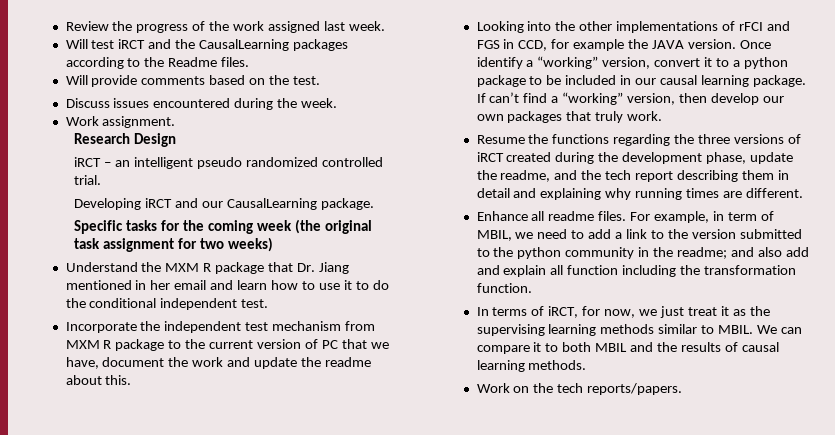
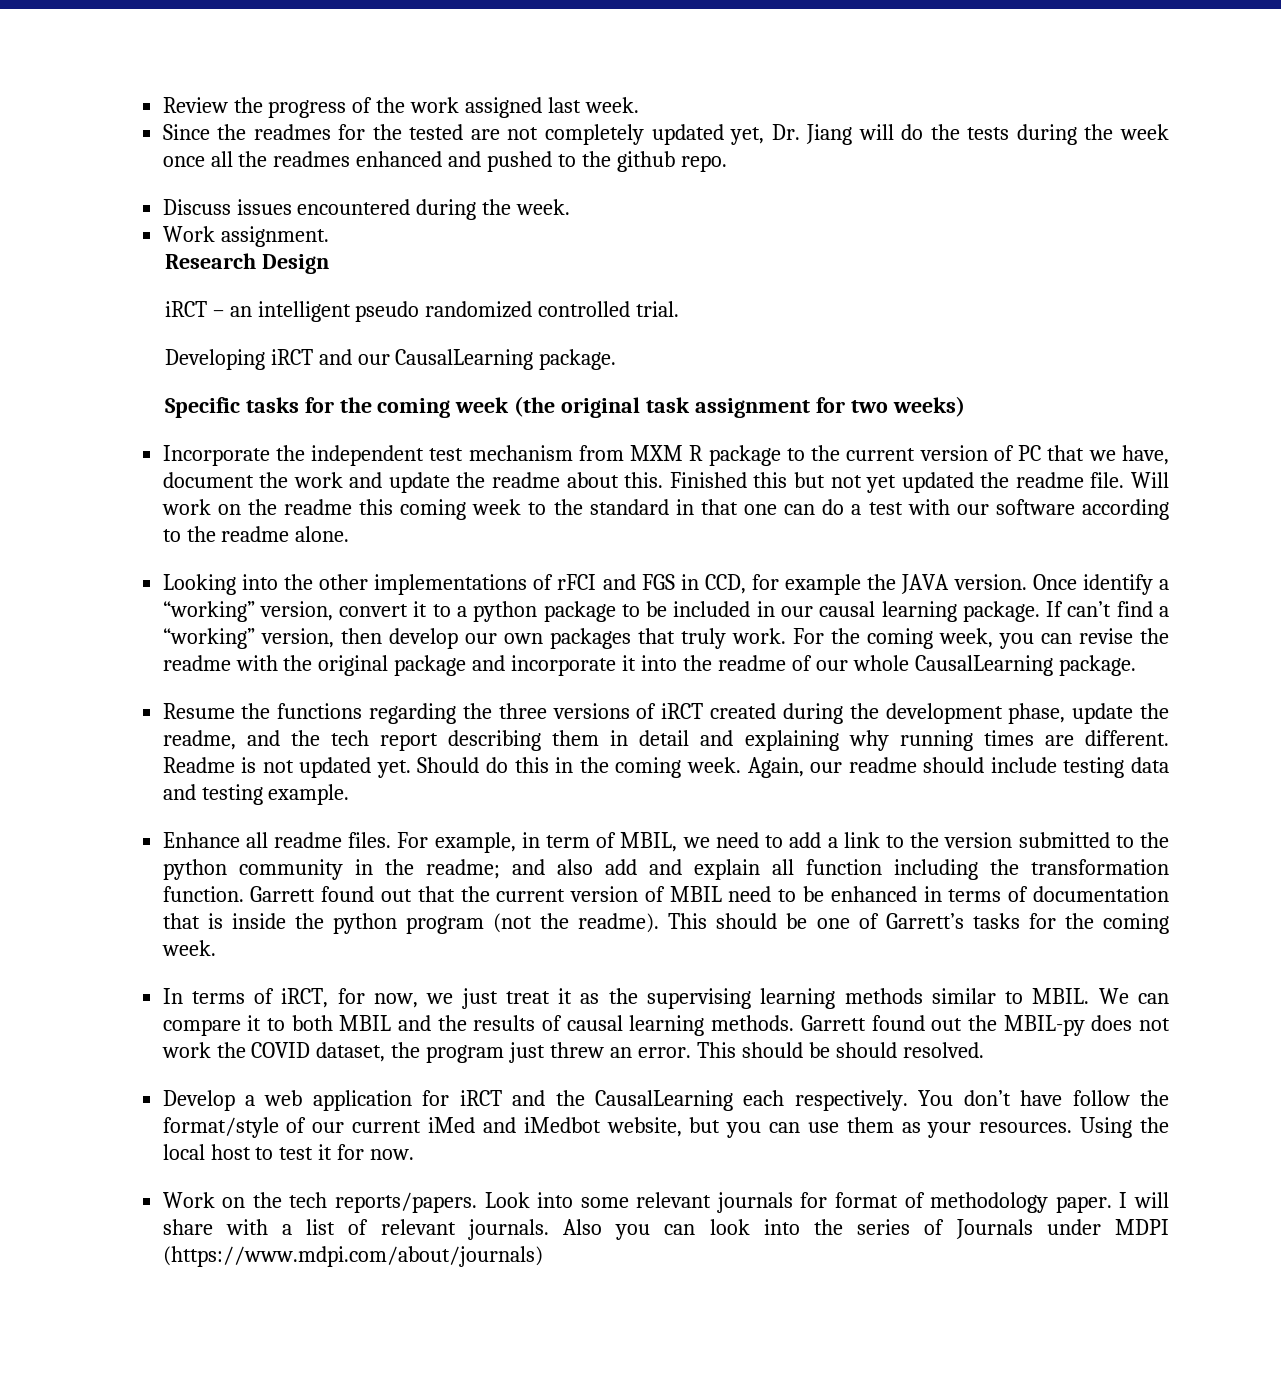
- Will test iRCT and the CausalLearning packages according to the Readme files.
- Will provide comments based on the test.
+ Since the readmes for the tested are not completely updated yet, Dr. Jiang will do the tests during the week once all the readmes enhanced and pushed to the github repo.
- Understand the MXM R package that Dr. Jiang mentioned in her email and learn how to use it to do the conditional independent test.
+ Finished this but not yet updated the readme file. Will work on the readme this coming week to the standard in that one can do a test with our software according to the readme alone.
+ For the coming week, you can revise the readme with the original package and incorporate it into the readme of our whole CausalLearning package.
+ Readme is not updated yet. Should do this in the coming week. Again, our readme should include testing data and testing example.
+ Garrett found out that the current version of MBIL need to be enhanced in terms of documentation that is inside the python program (not the readme). This should be one of Garrett’s tasks for the coming week.
+ Garrett found out the MBIL-py does not work the COVID dataset, the program just threw an error. This should be should resolved.
+ Develop a web application for iRCT and the CausalLearning each respectively. You don’t have follow the format/style of our current iMed and iMedbot website, but you can use them as your resources. Using the local host to test it for now.
+ Look into some relevant journals for format of methodology paper. I will share with a list of relevant journals. Also you can look into the series of Journals under MDPI (https://www.mdpi.com/about/journals)

